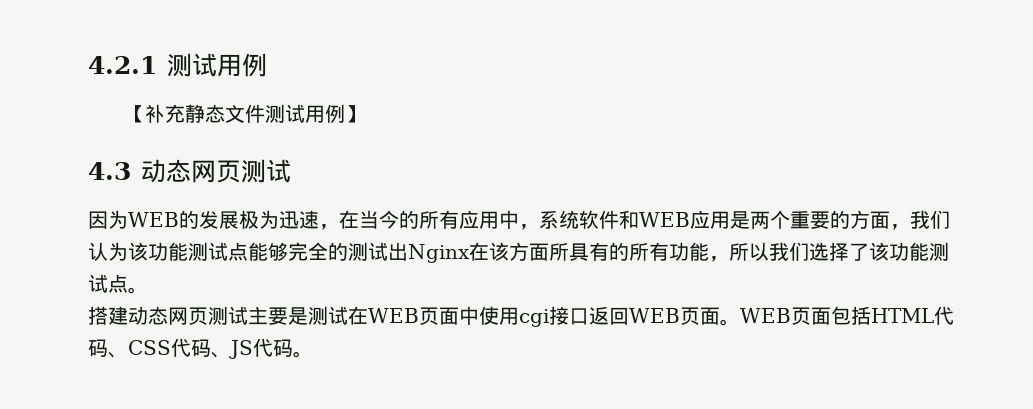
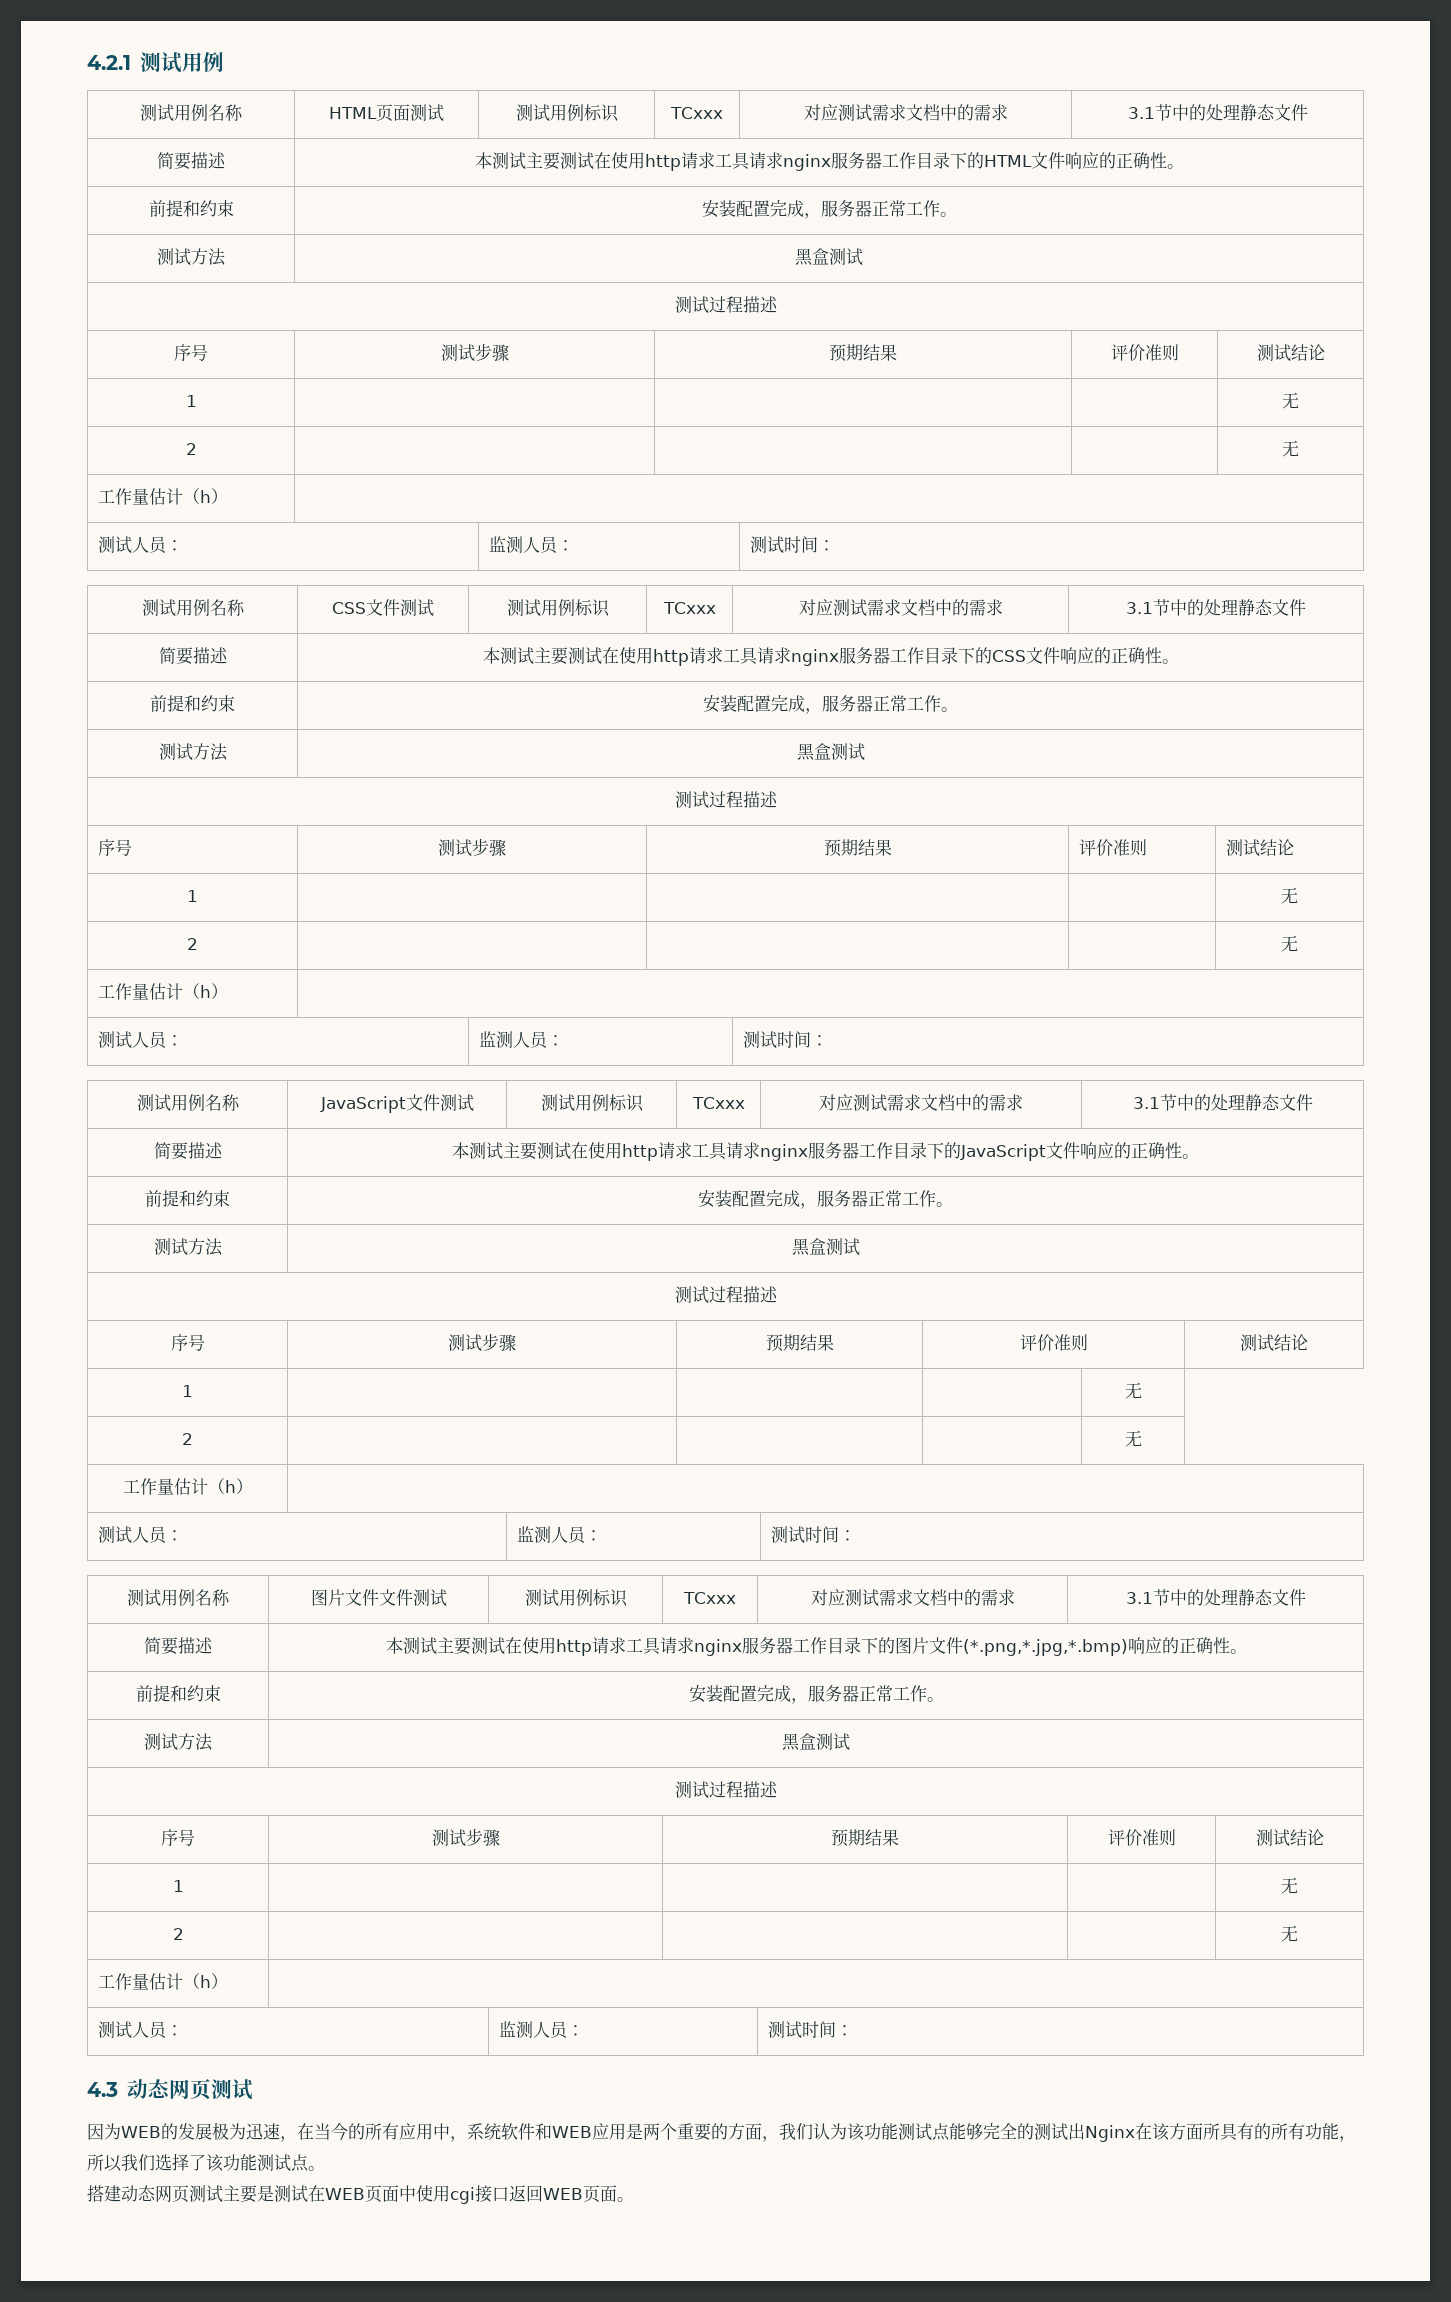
- 【补充静态文件测试用例】
+ 测试用例名称 | HTML页面测试 | 测试用例标识 | TCxxx | 对应测试需求文档中的需求 | 3.1节中的处理静态文件
+ 简要描述 | 本测试主要测试在使用http请求工具请求nginx服务器工作目录下的HTML文件响应的正确性。
+ 前提和约束 | 安装配置完成，服务器正常工作。
+ 测试方法 | 黑盒测试
+ 测试过程描述
+ 序号 | 测试步骤 | 预期结果 | 评价准则 | 测试结论
+ 1 | | | | 无
+ 2 | | | | 无
+ 工作量估计（h） |
+ 测试人员： | 监测人员： | 测试时间：
+ 测试用例名称 | CSS文件测试 | 测试用例标识 | TCxxx | 对应测试需求文档中的需求 | 3.1节中的处理静态文件
+ 简要描述 | 本测试主要测试在使用http请求工具请求nginx服务器工作目录下的CSS文件响应的正确性。
+ 前提和约束 | 安装配置完成，服务器正常工作。
+ 测试方法 | 黑盒测试
+ 测试过程描述
+ 序号 | 测试步骤 | 预期结果 | 评价准则 | 测试结论
+ 1 | | | | 无
+ 2 | | | | 无
+ 工作量估计（h） |
+ 测试人员： | 监测人员： | 测试时间：
+ 测试用例名称 | JavaScript文件测试 | 测试用例标识 | TCxxx | 对应测试需求文档中的需求 | 3.1节中的处理静态文件
+ 简要描述 | 本测试主要测试在使用http请求工具请求nginx服务器工作目录下的JavaScript文件响应的正确性。
+ 前提和约束 | 安装配置完成，服务器正常工作。
+ 测试方法 | 黑盒测试
+ 测试过程描述
+ 序号 | 测试步骤 | 预期结果 | 评价准则 | 测试结论
+ 1 | | | | 无
+ 2 | | | | 无
+ 工作量估计（h） |
+ 测试人员： | 监测人员： | 测试时间：
+ 测试用例名称 | 图片文件文件测试 | 测试用例标识 | TCxxx | 对应测试需求文档中的需求 | 3.1节中的处理静态文件
+ 简要描述 | 本测试主要测试在使用http请求工具请求nginx服务器工作目录下的图片文件(*.png,*.jpg,*.bmp)响应的正确性。
+ 前提和约束 | 安装配置完成，服务器正常工作。
+ 测试方法 | 黑盒测试
+ 测试过程描述
+ 序号 | 测试步骤 | 预期结果 | 评价准则 | 测试结论
+ 1 | | | | 无
+ 2 | | | | 无
+ 工作量估计（h） |
+ 测试人员： | 监测人员： | 测试时间：
- WEB页面包括HTML代码、CSS代码、JS代码。

